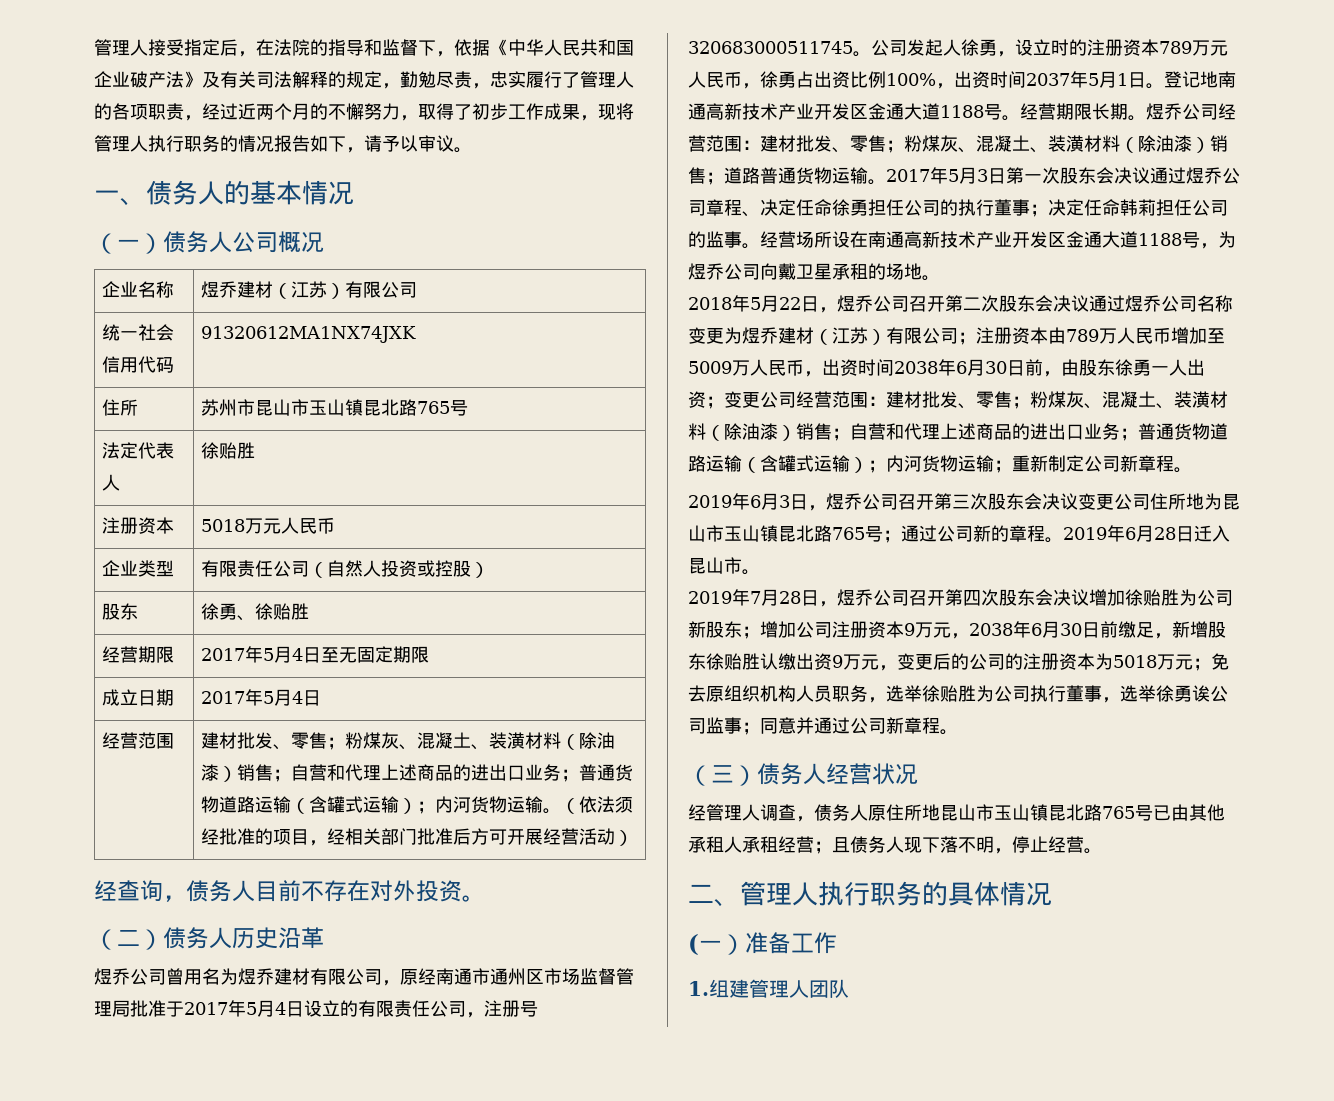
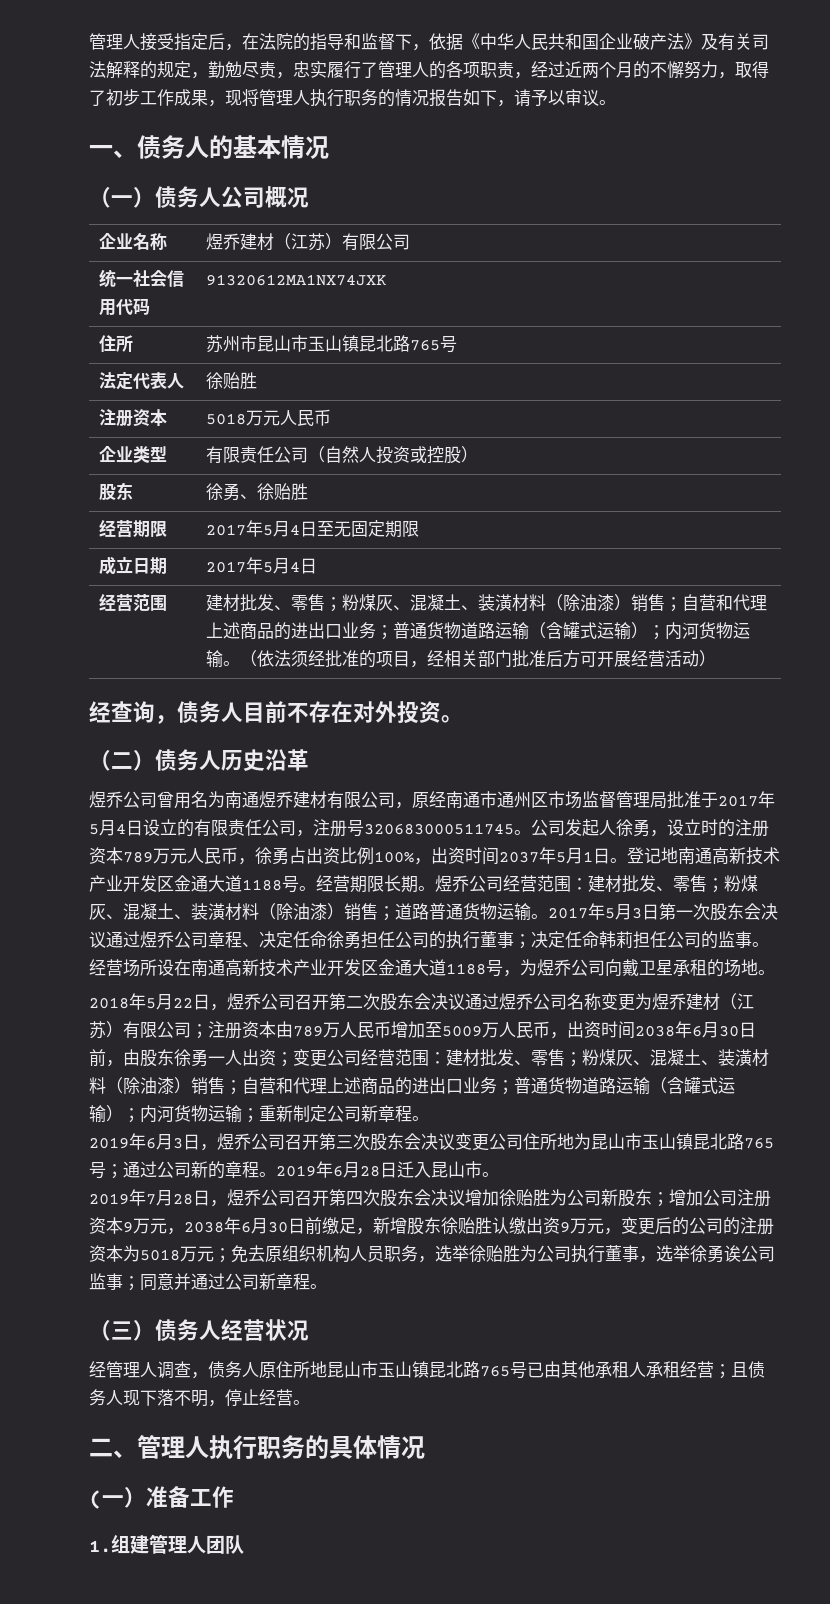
- 煜乔公司曾用名为煜乔建材有限公司，原经南通市通州区市场监督管理局批准于2017年5月4日设立的有限责任公司，注册号320683000511745。
+ 煜乔公司曾用名为南通煜乔建材有限公司，原经南通市通州区市场监督管理局批准于2017年5月4日设立的有限责任公司，注册号320683000511745。

